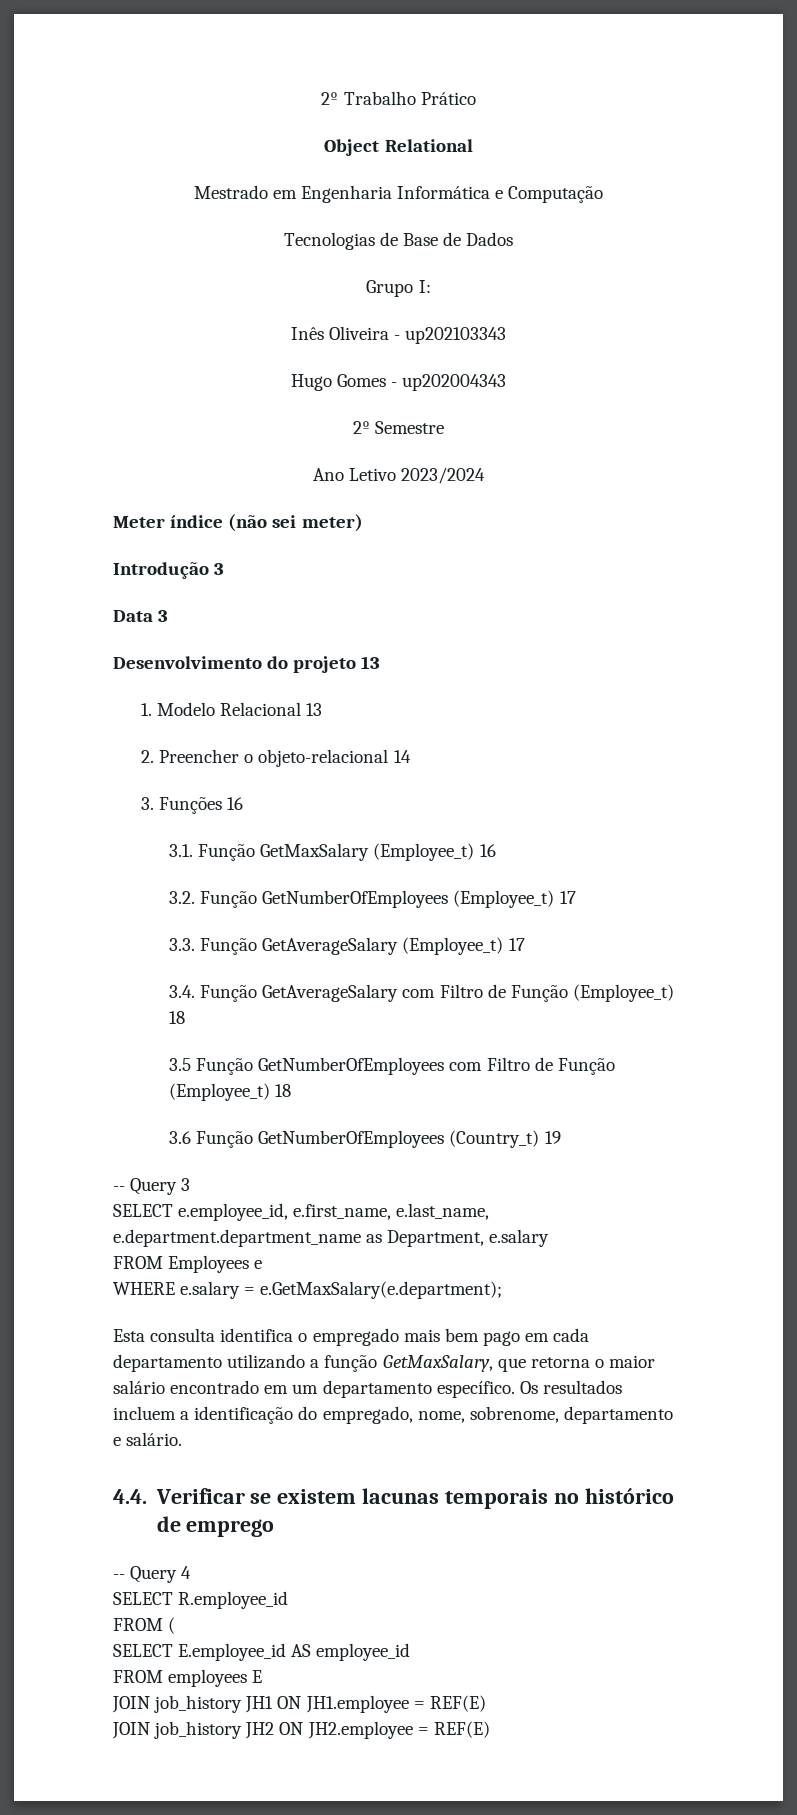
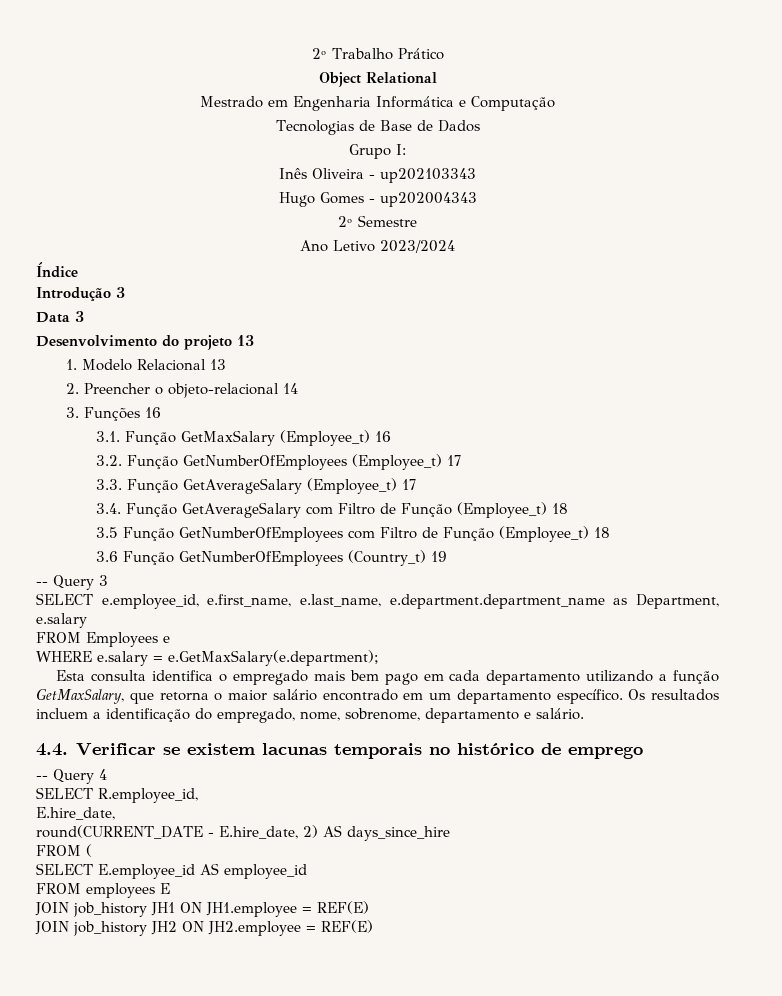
- Meter índice (não sei meter)
+ Índice
- SELECT R.employee_id
+ SELECT R.employee_id,
+ E.hire_date,
+ round(CURRENT_DATE - E.hire_date, 2) AS days_since_hire

